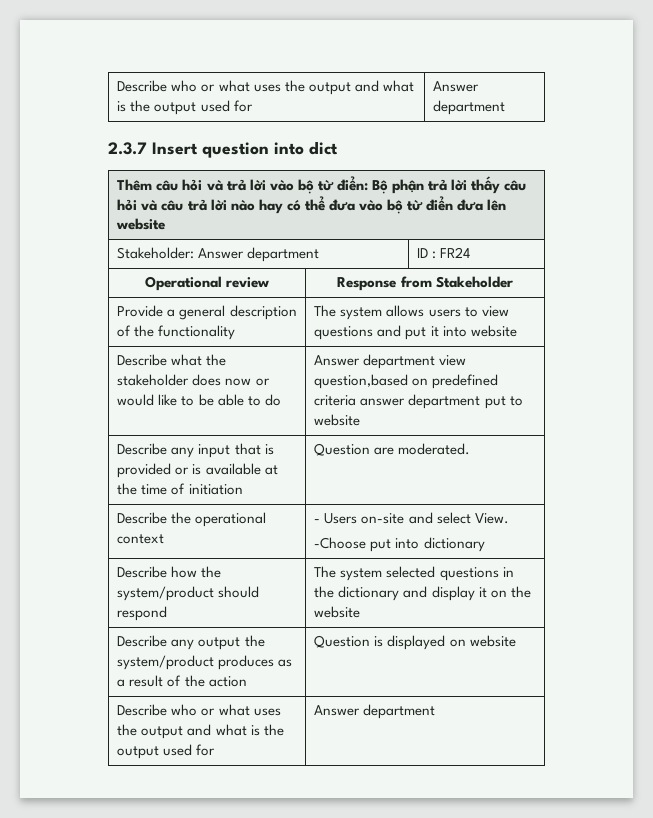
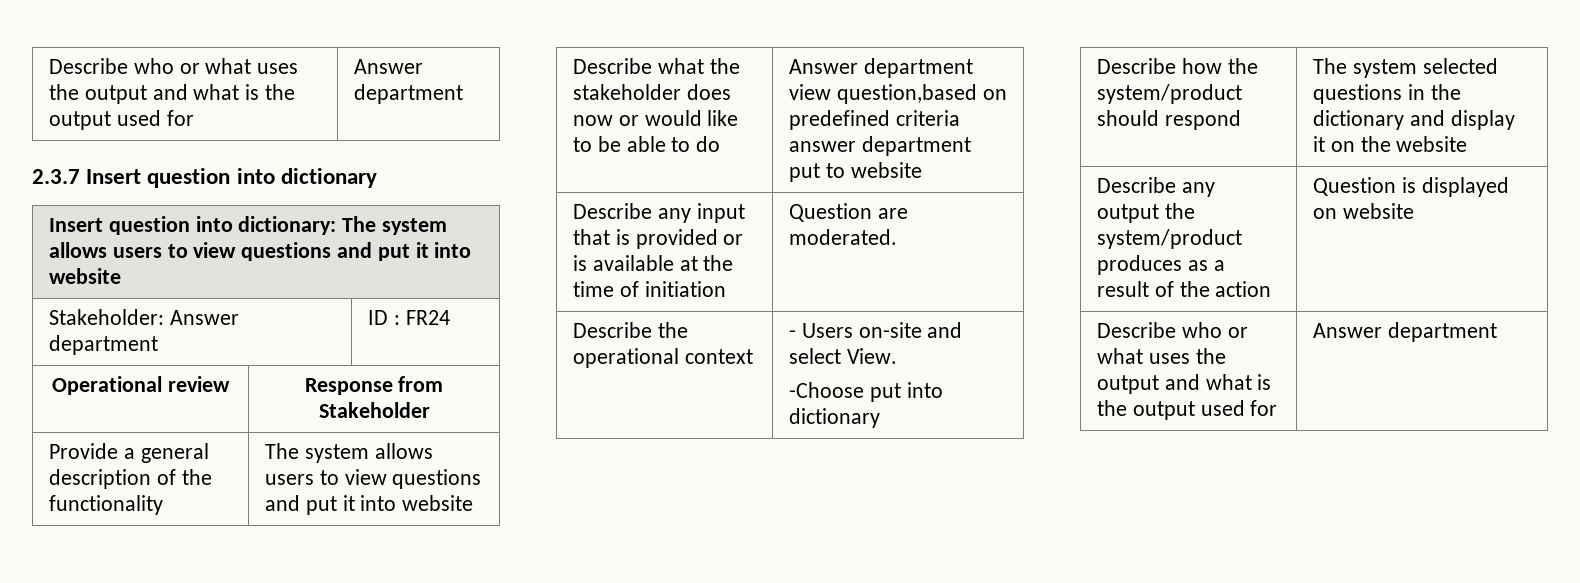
- 2.3.7 Insert question into dict
- Thêm câu hỏi và trả lời vào bộ từ điển: Bộ phận trả lời thấy câu hỏi và câu trả lời nào hay có thể đưa vào bộ từ điển đưa lên website
+ 2.3.7 Insert question into dictionary
+ Insert question into dictionary: The system allows users to view questions and put it into website

